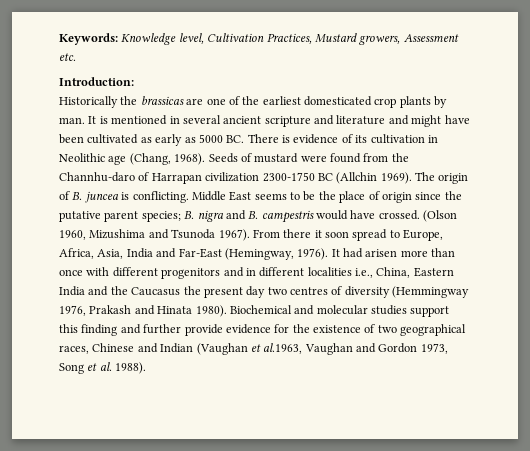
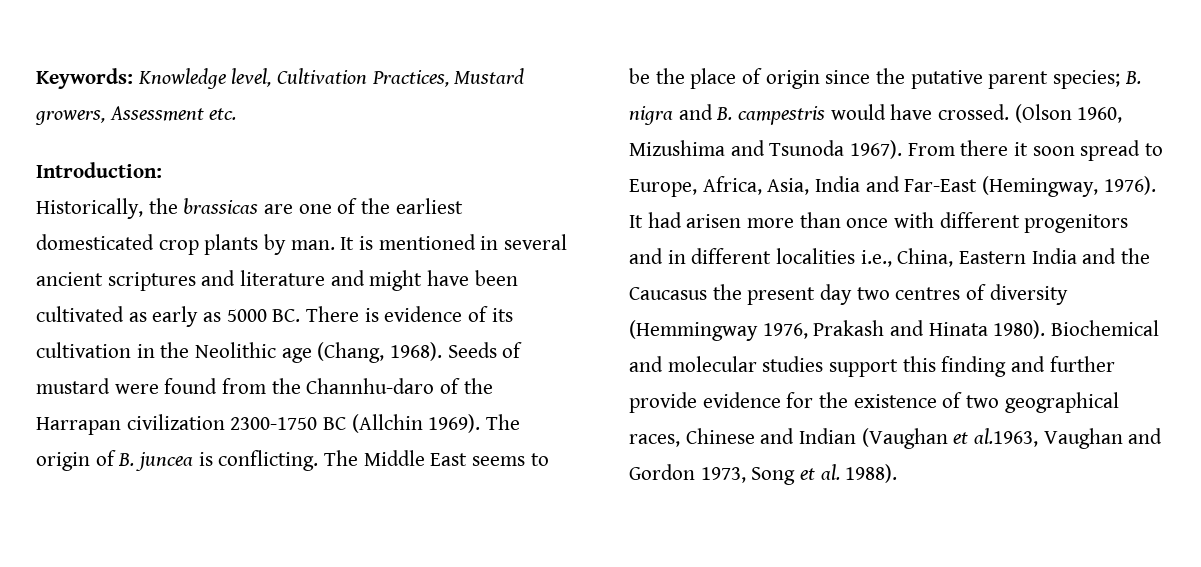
- Historically the brassicas are one of the earliest domesticated crop plants by man.
+ Historically, the brassicas are one of the earliest domesticated crop plants by man.
- It is mentioned in several ancient scripture and literature and might have been cultivated as early as 5000 BC. There is evidence of its cultivation in Neolithic age (Chang, 1968).
+ It is mentioned in several ancient scriptures and literature and might have been cultivated as early as 5000 BC. There is evidence of its cultivation in the Neolithic age (Chang, 1968).
- Seeds of mustard were found from the Channhu-daro of Harrapan civilization 2300-1750 BC (Allchin 1969).
+ Seeds of mustard were found from the Channhu-daro of the Harrapan civilization 2300-1750 BC (Allchin 1969).
- Middle East seems to be the place of origin since the putative parent species; B. nigra and B. campestris would have crossed.
+ The Middle East seems to be the place of origin since the putative parent species; B. nigra and B. campestris would have crossed.

